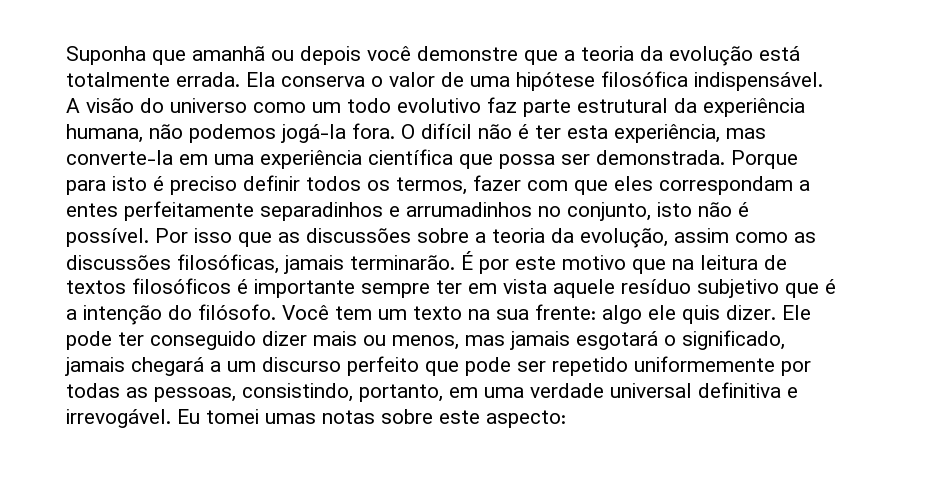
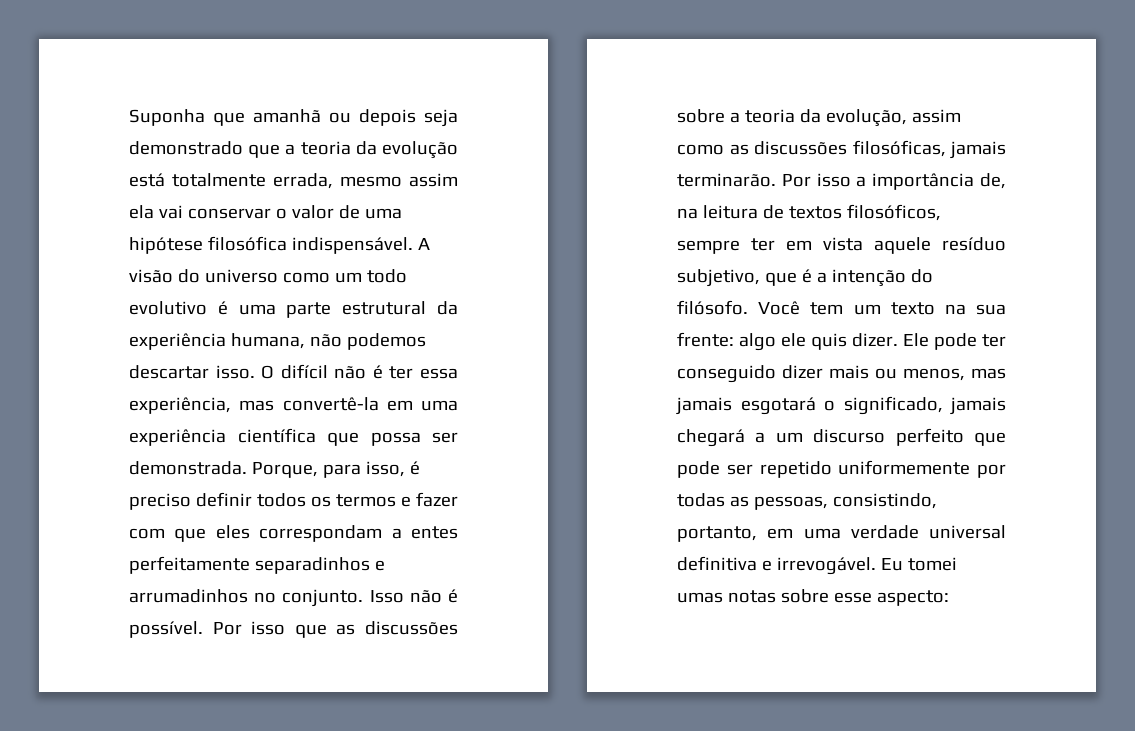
- Suponha que amanhã ou depois você demonstre que a teoria da evolução está totalmente errada. Ela conserva o valor de uma hipótese filosófica indispensável.
+ Suponha que amanhã ou depois seja demonstrado que a teoria da evolução está totalmente errada, mesmo assim ela vai conservar o valor de uma hipótese filosófica indispensável.
- A visão do universo como um todo evolutivo faz parte estrutural da experiência humana, não podemos jogá-la fora.
+ A visão do universo como um todo evolutivo é uma parte estrutural da experiência humana, não podemos descartar isso.
- O difícil não é ter esta experiência, mas converte-la em uma experiência científica que possa ser demonstrada.
+ O difícil não é ter essa experiência, mas convertê-la em uma experiência científica que possa ser demonstrada.
- Porque para isto é preciso definir todos os termos, fazer com que eles correspondam a entes perfeitamente separadinhos e arrumadinhos no conjunto, isto não é possível.
+ Porque, para isso, é preciso definir todos os termos e fazer com que eles correspondam a entes perfeitamente separadinhos e arrumadinhos no conjunto. Isso não é possível.
- É por este motivo que na leitura de textos filosóficos é importante sempre ter em vista aquele resíduo subjetivo que é a intenção do filósofo.
+ Por isso a importância de, na leitura de textos filosóficos, sempre ter em vista aquele resíduo subjetivo, que é a intenção do filósofo.
- Eu tomei umas notas sobre este aspecto:
+ Eu tomei umas notas sobre esse aspecto:

